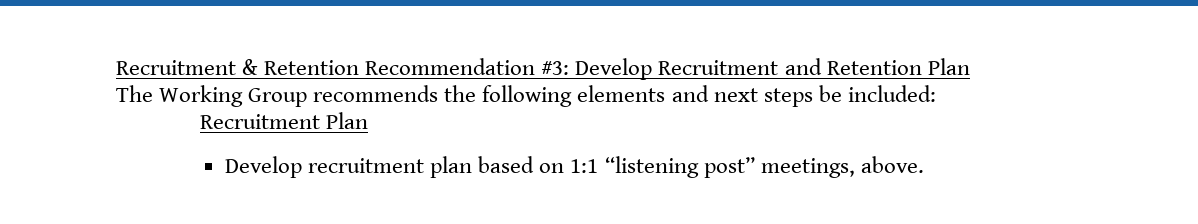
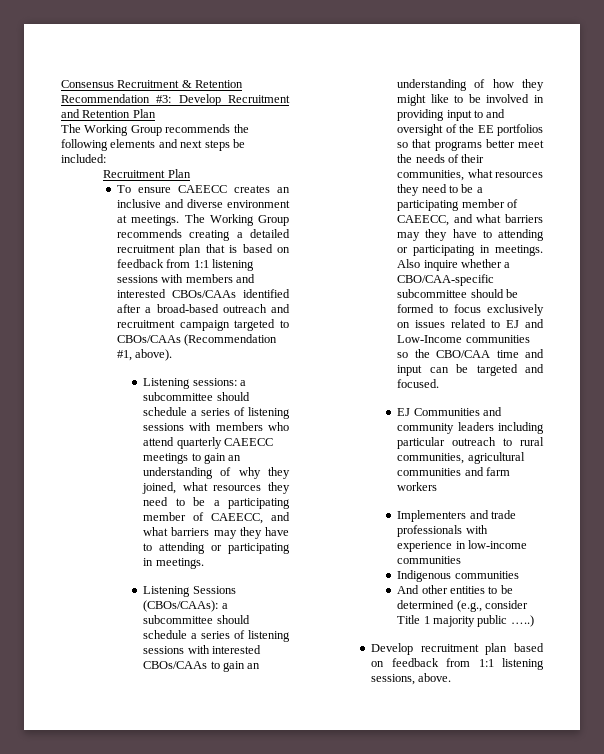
- Recruitment & Retention Recommendation #3: Develop Recruitment and Retention Plan
+ Consensus Recruitment & Retention Recommendation #3: Develop Recruitment and Retention Plan
+ To ensure CAEECC creates an inclusive and diverse environment at meetings. The Working Group recommends creating a detailed recruitment plan that is based on feedback from 1:1 listening sessions with members and interested CBOs/CAAs identified after a broad-based outreach and recruitment campaign targeted to CBOs/CAAs (Recommendation #1, above).
+ Listening sessions: a subcommittee should schedule a series of listening sessions with members who attend quarterly CAEECC meetings to gain an understanding of why they joined, what resources they need to be a participating member of CAEECC, and what barriers may they have to attending or participating in meetings.
+ Listening Sessions (CBOs/CAAs): a subcommittee should schedule a series of listening sessions with interested CBOs/CAAs to gain an understanding of how they might like to be involved in providing input to and oversight of the EE portfolios so that programs better meet the needs of their communities, what resources they need to be a participating member of CAEECC, and what barriers may they have to attending or participating in meetings. Also inquire whether a CBO/CAA-specific subcommittee should be formed to focus exclusively on issues related to EJ and Low-Income communities so the CBO/CAA time and input can be targeted and focused.
+ EJ Communities and community leaders including particular outreach to rural communities, agricultural communities and farm workers
+ Implementers and trade professionals with experience in low-income communities
+ Indigenous communities
+ And other entities to be determined (e.g., consider Title 1 majority public …..)
- Develop recruitment plan based on 1:1 “listening post” meetings, above.
+ Develop recruitment plan based on feedback from 1:1 listening sessions, above.

